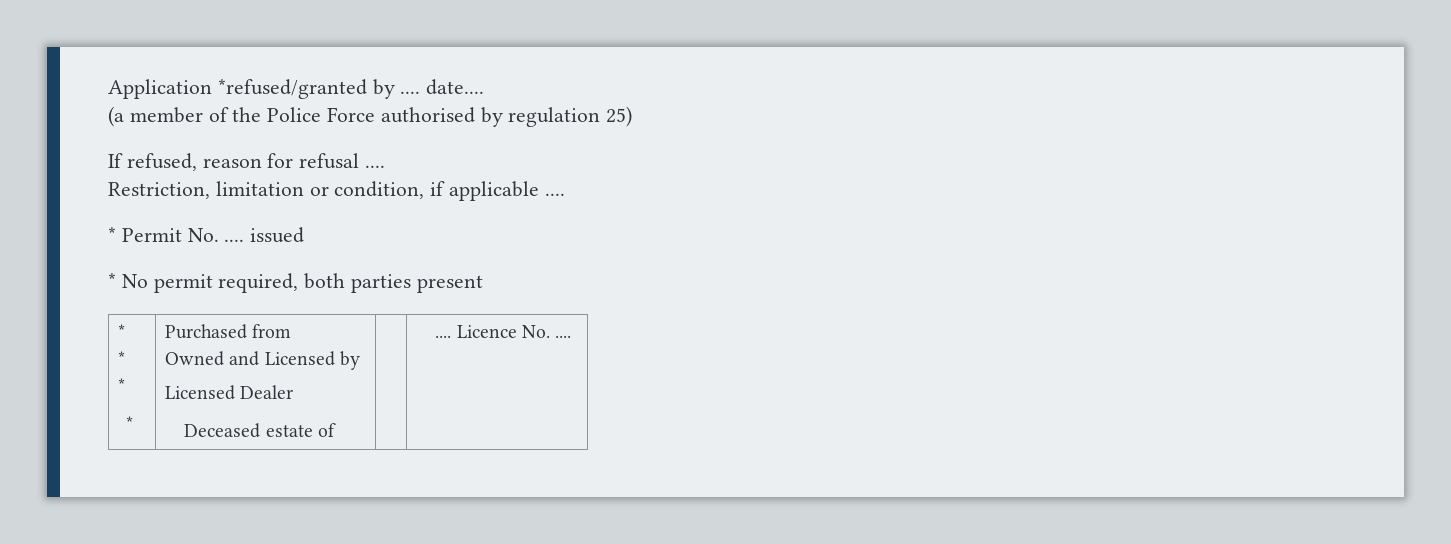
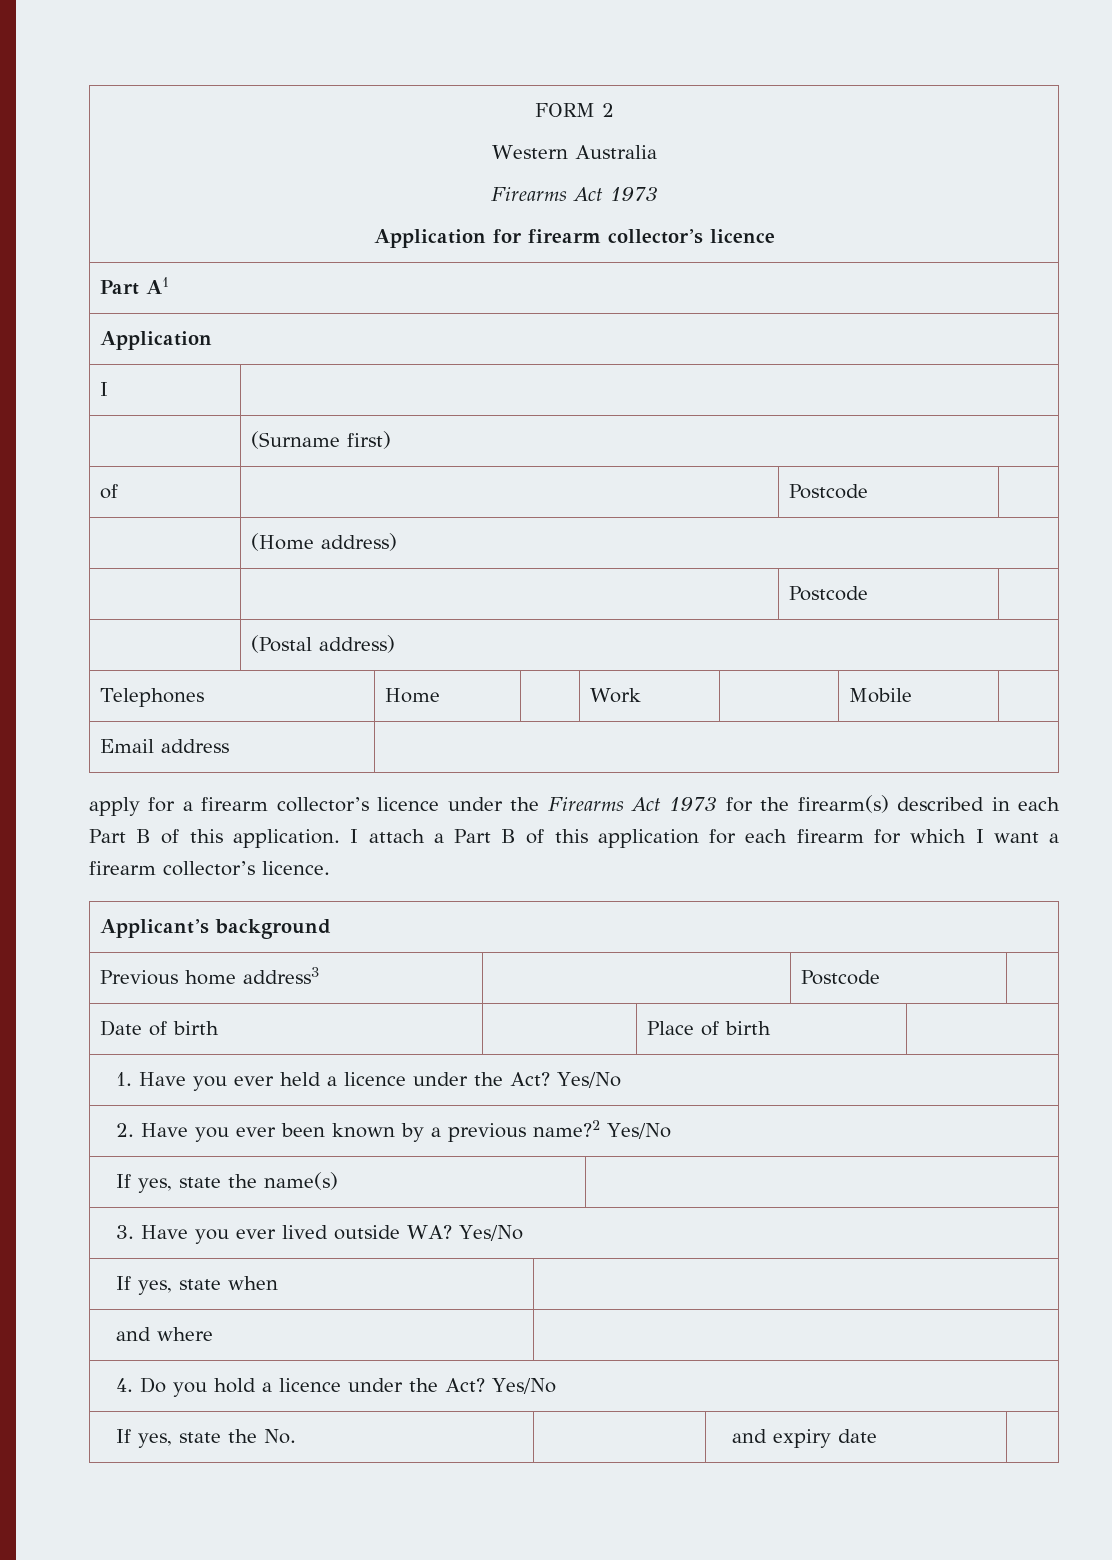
- Application *refused/granted by .... date....
- (a member of the Police Force authorised by regulation 25)
- If refused, reason for refusal ....
- Restriction, limitation or condition, if applicable ....
- * Permit No. .... issued
- * No permit required, both parties present
- *
- *
- *
- * | Purchased from
- Owned and Licensed by
- Licensed Dealer
- Deceased estate of | | .... Licence No. ....
+ FORM 2
+ Western Australia
+ Firearms Act 1973
+ Application for firearm collector’s licence
+ Part A1
+ Application
+ I |
+ | (Surname first)
+ of | | Postcode |
+ | (Home address)
+ | | Postcode |
+ | (Postal address)
+ Telephones | Home | | Work | | Mobile |
+ Email address |
+ apply for a firearm collector’s licence under the Firearms Act 1973 for the firearm(s) described in each Part B of this application. I attach a Part B of this application for each firearm for which I want a firearm collector’s licence.
+ Applicant’s background
+ Previous home address3 | | Postcode |
+ Date of birth | | Place of birth |
+ 1. Have you ever held a licence under the Act? Yes/No
+ 2. Have you ever been known by a previous name?2 Yes/No
+ If yes, state the name(s) |
+ 3. Have you ever lived outside WA? Yes/No
+ If yes, state when |
+ and where |
+ 4. Do you hold a licence under the Act? Yes/No
+ If yes, state the No. | | and expiry date |

